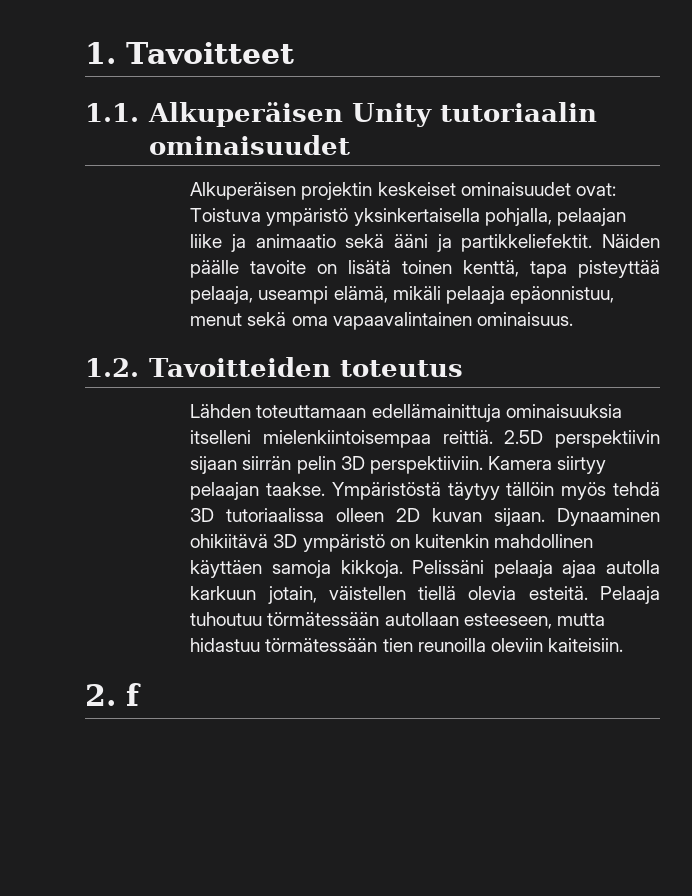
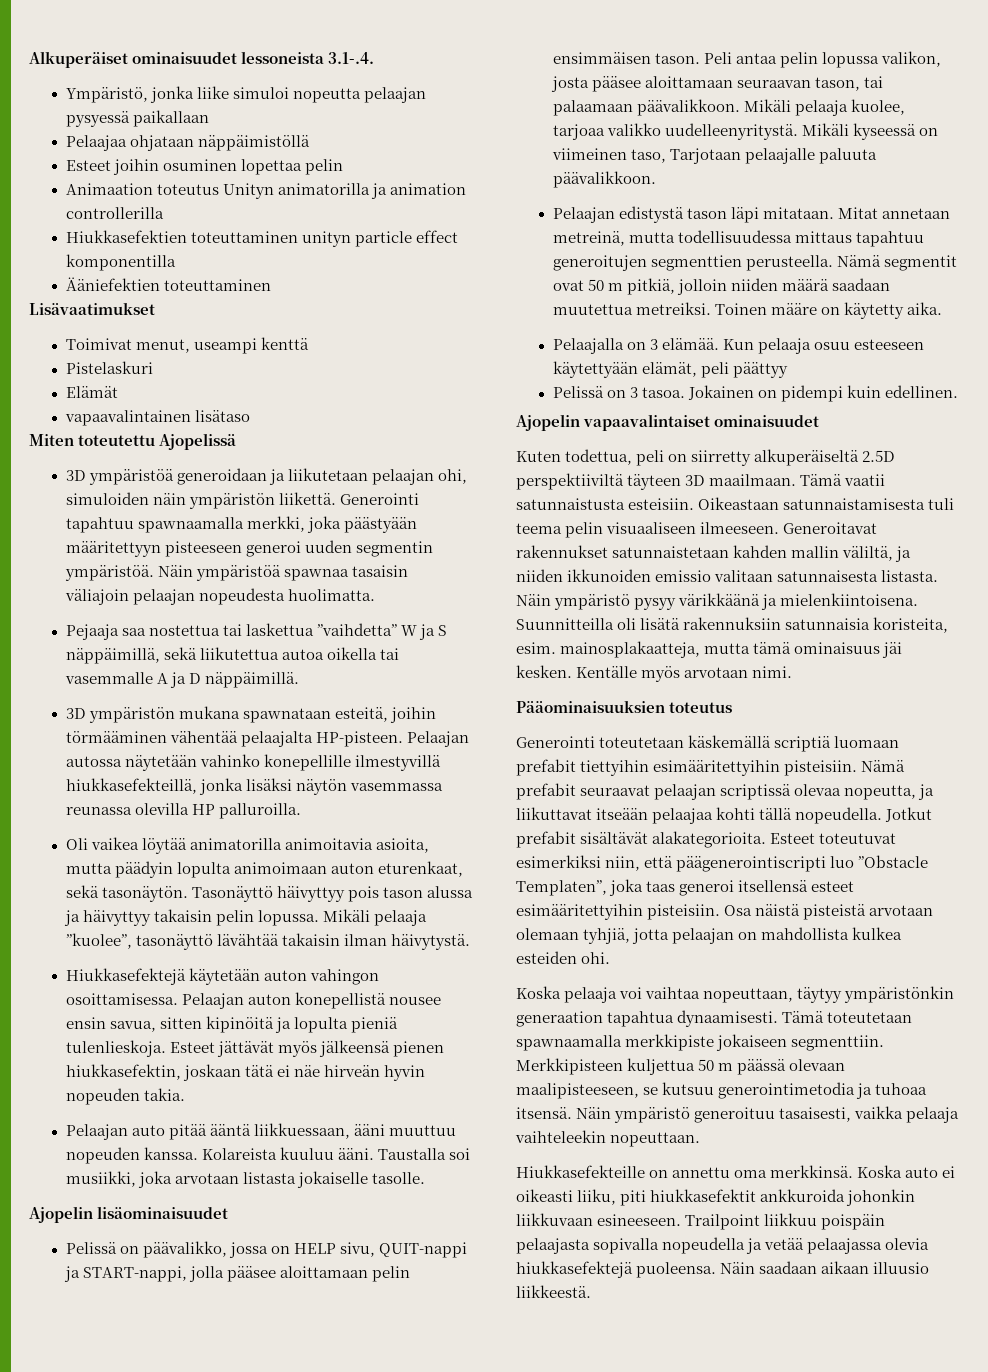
- 1. Tavoitteet
- 1.1. Alkuperäisen Unity tutoriaalin ominaisuudet
- Alkuperäisen projektin keskeiset ominaisuudet ovat: Toistuva ympäristö yksinkertaisella pohjalla, pelaajan liike ja animaatio sekä ääni ja partikkeliefektit. Näiden päälle tavoite on lisätä toinen kenttä, tapa pisteyttää pelaaja, useampi elämä, mikäli pelaaja epäonnistuu, menut sekä oma vapaavalintainen ominaisuus.
- 1.2. Tavoitteiden toteutus
- Lähden toteuttamaan edellämainittuja ominaisuuksia itselleni mielenkiintoisempaa reittiä. 2.5D perspektiivin sijaan siirrän pelin 3D perspektiiviin. Kamera siirtyy pelaajan taakse. Ympäristöstä täytyy tällöin myös tehdä 3D tutoriaalissa olleen 2D kuvan sijaan. Dynaaminen ohikiitävä 3D ympäristö on kuitenkin mahdollinen käyttäen samoja kikkoja. Pelissäni pelaaja ajaa autolla karkuun jotain, väistellen tiellä olevia esteitä. Pelaaja tuhoutuu törmätessään autollaan esteeseen, mutta hidastuu törmätessään tien reunoilla oleviin kaiteisiin.
- 2. f
+ Alkuperäiset ominaisuudet lessoneista 3.1-.4.
+ Ympäristö, jonka liike simuloi nopeutta pelaajan pysyessä paikallaan
+ Pelaajaa ohjataan näppäimistöllä
+ Esteet joihin osuminen lopettaa pelin
+ Animaation toteutus Unityn animatorilla ja animation controllerilla
+ Hiukkasefektien toteuttaminen unityn particle effect komponentilla
+ Ääniefektien toteuttaminen
+ Lisävaatimukset
+ Toimivat menut, useampi kenttä
+ Pistelaskuri
+ Elämät
+ vapaavalintainen lisätaso
+ Miten toteutettu Ajopelissä
+ 3D ympäristöä generoidaan ja liikutetaan pelaajan ohi, simuloiden näin ympäristön liikettä. Generointi tapahtuu spawnaamalla merkki, joka päästyään määritettyyn pisteeseen generoi uuden segmentin ympäristöä. Näin ympäristöä spawnaa tasaisin väliajoin pelaajan nopeudesta huolimatta.
+ Pejaaja saa nostettua tai laskettua ”vaihdetta” W ja S näppäimillä, sekä liikutettua autoa oikella tai vasemmalle A ja D näppäimillä.
+ 3D ympäristön mukana spawnataan esteitä, joihin törmääminen vähentää pelaajalta HP-pisteen. Pelaajan autossa näytetään vahinko konepellille ilmestyvillä hiukkasefekteillä, jonka lisäksi näytön vasemmassa reunassa olevilla HP palluroilla.
+ Oli vaikea löytää animatorilla animoitavia asioita, mutta päädyin lopulta animoimaan auton eturenkaat, sekä tasonäytön. Tasonäyttö häivyttyy pois tason alussa ja häivyttyy takaisin pelin lopussa. Mikäli pelaaja ”kuolee”, tasonäyttö lävähtää takaisin ilman häivytystä.
+ Hiukkasefektejä käytetään auton vahingon osoittamisessa. Pelaajan auton konepellistä nousee ensin savua, sitten kipinöitä ja lopulta pieniä tulenlieskoja. Esteet jättävät myös jälkeensä pienen hiukkasefektin, joskaan tätä ei näe hirveän hyvin nopeuden takia.
+ Pelaajan auto pitää ääntä liikkuessaan, ääni muuttuu nopeuden kanssa. Kolareista kuuluu ääni. Taustalla soi musiikki, joka arvotaan listasta jokaiselle tasolle.
+ Ajopelin lisäominaisuudet
+ Pelissä on päävalikko, jossa on HELP sivu, QUIT-nappi ja START-nappi, jolla pääsee aloittamaan pelin ensimmäisen tason. Peli antaa pelin lopussa valikon, josta pääsee aloittamaan seuraavan tason, tai palaamaan päävalikkoon. Mikäli pelaaja kuolee, tarjoaa valikko uudelleenyritystä. Mikäli kyseessä on viimeinen taso, Tarjotaan pelaajalle paluuta päävalikkoon.
+ Pelaajan edistystä tason läpi mitataan. Mitat annetaan metreinä, mutta todellisuudessa mittaus tapahtuu generoitujen segmenttien perusteella. Nämä segmentit ovat 50 m pitkiä, jolloin niiden määrä saadaan muutettua metreiksi. Toinen määre on käytetty aika.
+ Pelaajalla on 3 elämää. Kun pelaaja osuu esteeseen käytettyään elämät, peli päättyy
+ Pelissä on 3 tasoa. Jokainen on pidempi kuin edellinen.
+ Ajopelin vapaavalintaiset ominaisuudet
+ Kuten todettua, peli on siirretty alkuperäiseltä 2.5D perspektiiviltä täyteen 3D maailmaan. Tämä vaatii satunnaistusta esteisiin. Oikeastaan satunnaistamisesta tuli teema pelin visuaaliseen ilmeeseen. Generoitavat rakennukset satunnaistetaan kahden mallin väliltä, ja niiden ikkunoiden emissio valitaan satunnaisesta listasta. Näin ympäristö pysyy värikkäänä ja mielenkiintoisena. Suunnitteilla oli lisätä rakennuksiin satunnaisia koristeita, esim. mainosplakaatteja, mutta tämä ominaisuus jäi kesken. Kentälle myös arvotaan nimi.
+ Pääominaisuuksien toteutus
+ Generointi toteutetaan käskemällä scriptiä luomaan prefabit tiettyihin esimääritettyihin pisteisiin. Nämä prefabit seuraavat pelaajan scriptissä olevaa nopeutta, ja liikuttavat itseään pelaajaa kohti tällä nopeudella. Jotkut prefabit sisältävät alakategorioita. Esteet toteutuvat esimerkiksi niin, että päägenerointiscripti luo ”Obstacle Templaten”, joka taas generoi itsellensä esteet esimääritettyihin pisteisiin. Osa näistä pisteistä arvotaan olemaan tyhjiä, jotta pelaajan on mahdollista kulkea esteiden ohi.
+ Koska pelaaja voi vaihtaa nopeuttaan, täytyy ympäristönkin generaation tapahtua dynaamisesti. Tämä toteutetaan spawnaamalla merkkipiste jokaiseen segmenttiin. Merkkipisteen kuljettua 50 m päässä olevaan maalipisteeseen, se kutsuu generointimetodia ja tuhoaa itsensä. Näin ympäristö generoituu tasaisesti, vaikka pelaaja vaihteleekin nopeuttaan.
+ Hiukkasefekteille on annettu oma merkkinsä. Koska auto ei oikeasti liiku, piti hiukkasefektit ankkuroida johonkin liikkuvaan esineeseen. Trailpoint liikkuu poispäin pelaajasta sopivalla nopeudella ja vetää pelaajassa olevia hiukkasefektejä puoleensa. Näin saadaan aikaan illuusio liikkeestä.

